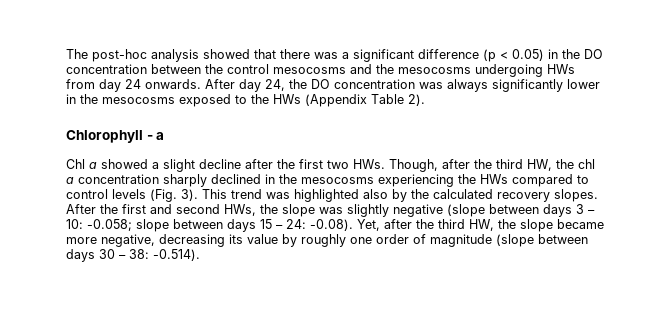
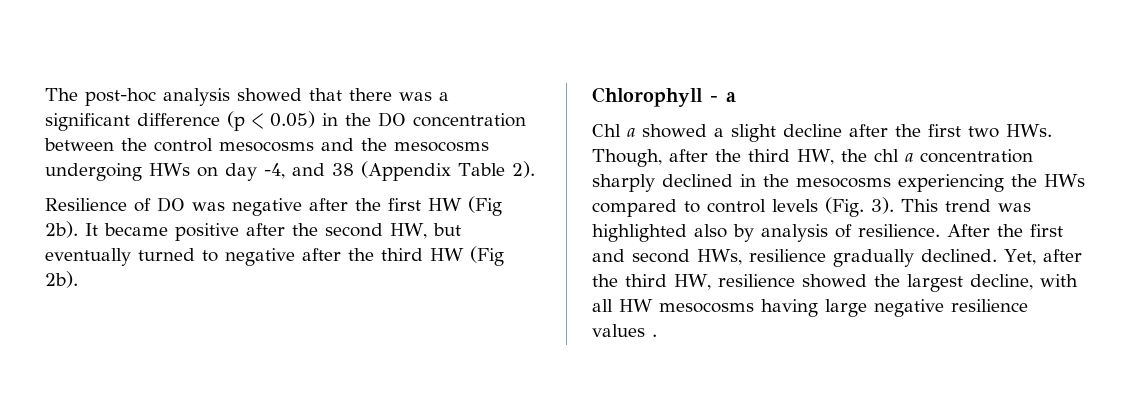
- The post-hoc analysis showed that there was a significant difference (p < 0.05) in the DO concentration between the control mesocosms and the mesocosms undergoing HWs from day 24 onwards. After day 24, the DO concentration was always significantly lower in the mesocosms exposed to the HWs (Appendix Table 2).
+ The post-hoc analysis showed that there was a significant difference (p < 0.05) in the DO concentration between the control mesocosms and the mesocosms undergoing HWs on day -4, and 38 (Appendix Table 2).
+ Resilience of DO was negative after the first HW (Fig 2b). It became positive after the second HW, but eventually turned to negative after the third HW (Fig 2b).
- This trend was highlighted also by the calculated recovery slopes.
+ This trend was highlighted also by analysis of resilience.
- After the first and second HWs, the slope was slightly negative (slope between days 3 – 10: -0.058; slope between days 15 – 24: -0.08). Yet, after the third HW, the slope became more negative, decreasing its value by roughly one order of magnitude (slope between days 30 – 38: -0.514).
+ After the first and second HWs, resilience gradually declined. Yet, after the third HW, resilience showed the largest decline, with all HW mesocosms having large negative resilience values .

